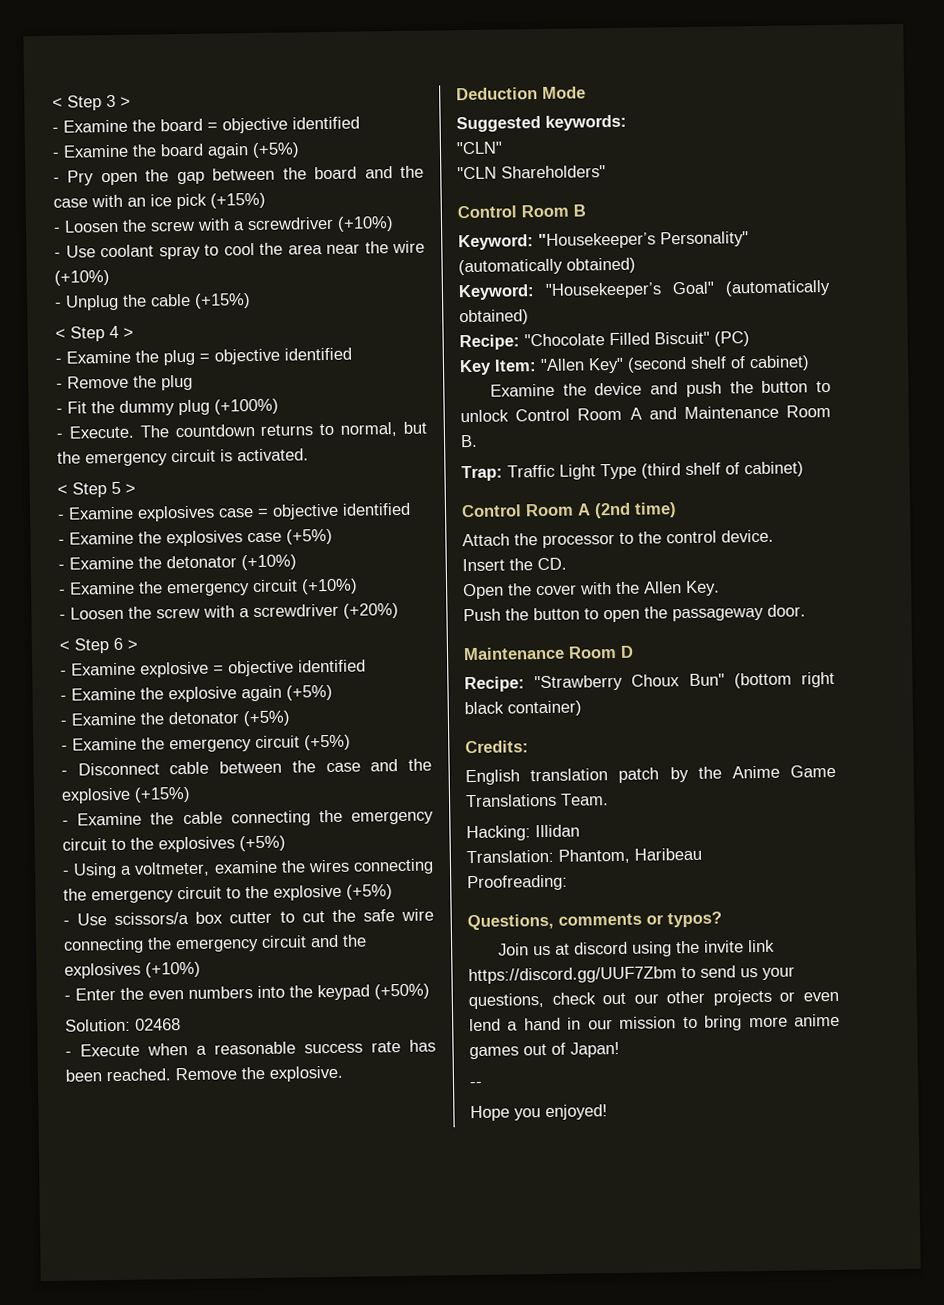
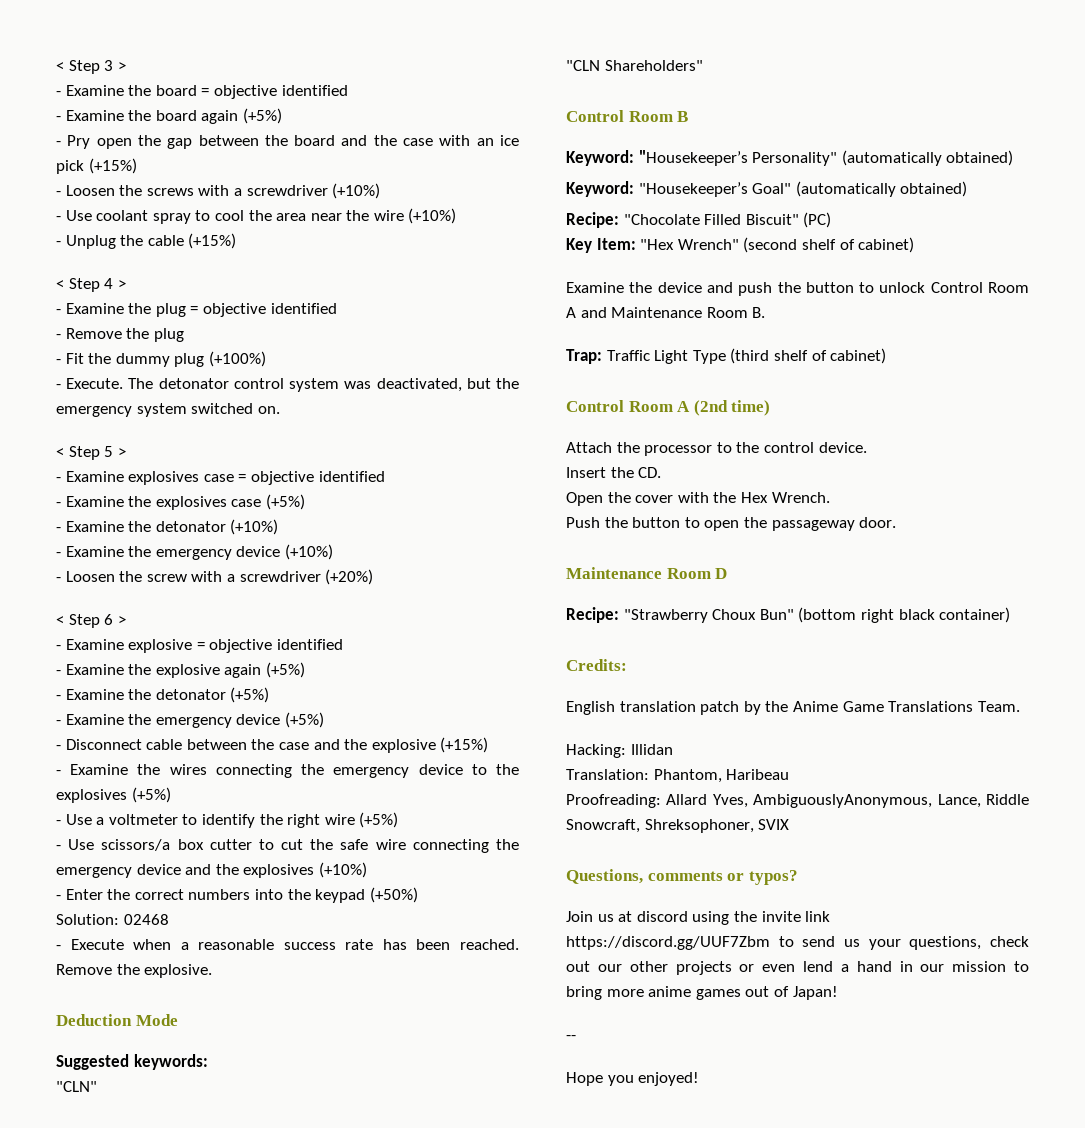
- - Loosen the screw with a screwdriver (+10%)
+ - Loosen the screws with a screwdriver (+10%)
- The countdown returns to normal, but the emergency circuit is activated.
+ The detonator control system was deactivated, but the emergency system switched on.
- - Examine the emergency circuit (+10%)
+ - Examine the emergency device (+10%)
- - Examine the emergency circuit (+5%)
+ - Examine the emergency device (+5%)
- - Examine the cable connecting the emergency circuit to the explosives (+5%)
+ - Examine the wires connecting the emergency device to the explosives (+5%)
- - Using a voltmeter, examine the wires connecting the emergency circuit to the explosive (+5%)
+ - Use a voltmeter to identify the right wire (+5%)
- - Use scissors/a box cutter to cut the safe wire connecting the emergency circuit and the explosives (+10%)
+ - Use scissors/a box cutter to cut the safe wire connecting the emergency device and the explosives (+10%)
- - Enter the even numbers into the keypad (+50%)
+ - Enter the correct numbers into the keypad (+50%)
- Key Item: "Allen Key" (second shelf of cabinet)
+ Key Item: "Hex Wrench" (second shelf of cabinet)
- Open the cover with the Allen Key.
+ Open the cover with the Hex Wrench.
- Proofreading:
+ Proofreading: Allard Yves, AmbiguouslyAnonymous, Lance, Riddle Snowcraft, Shreksophoner, SVIX

